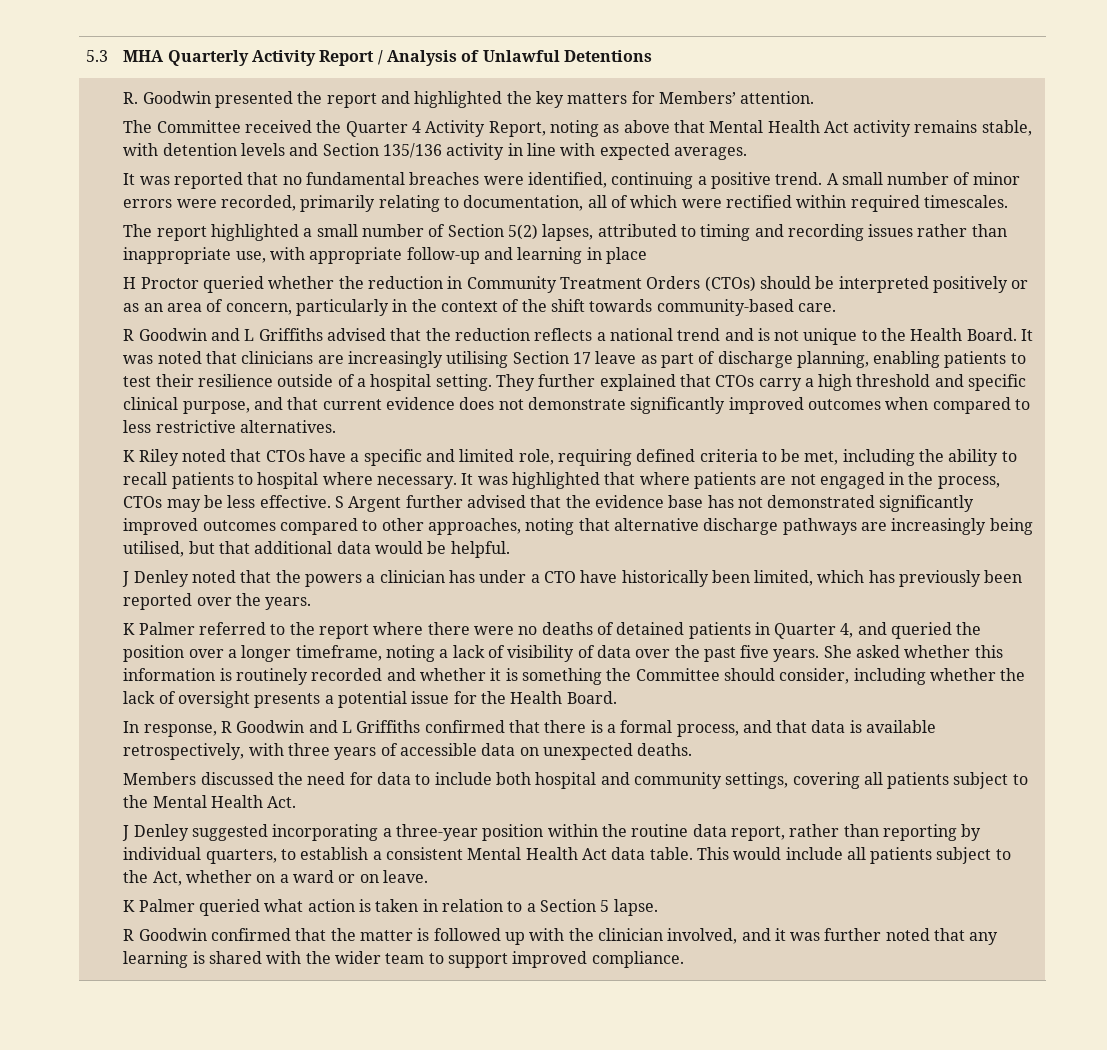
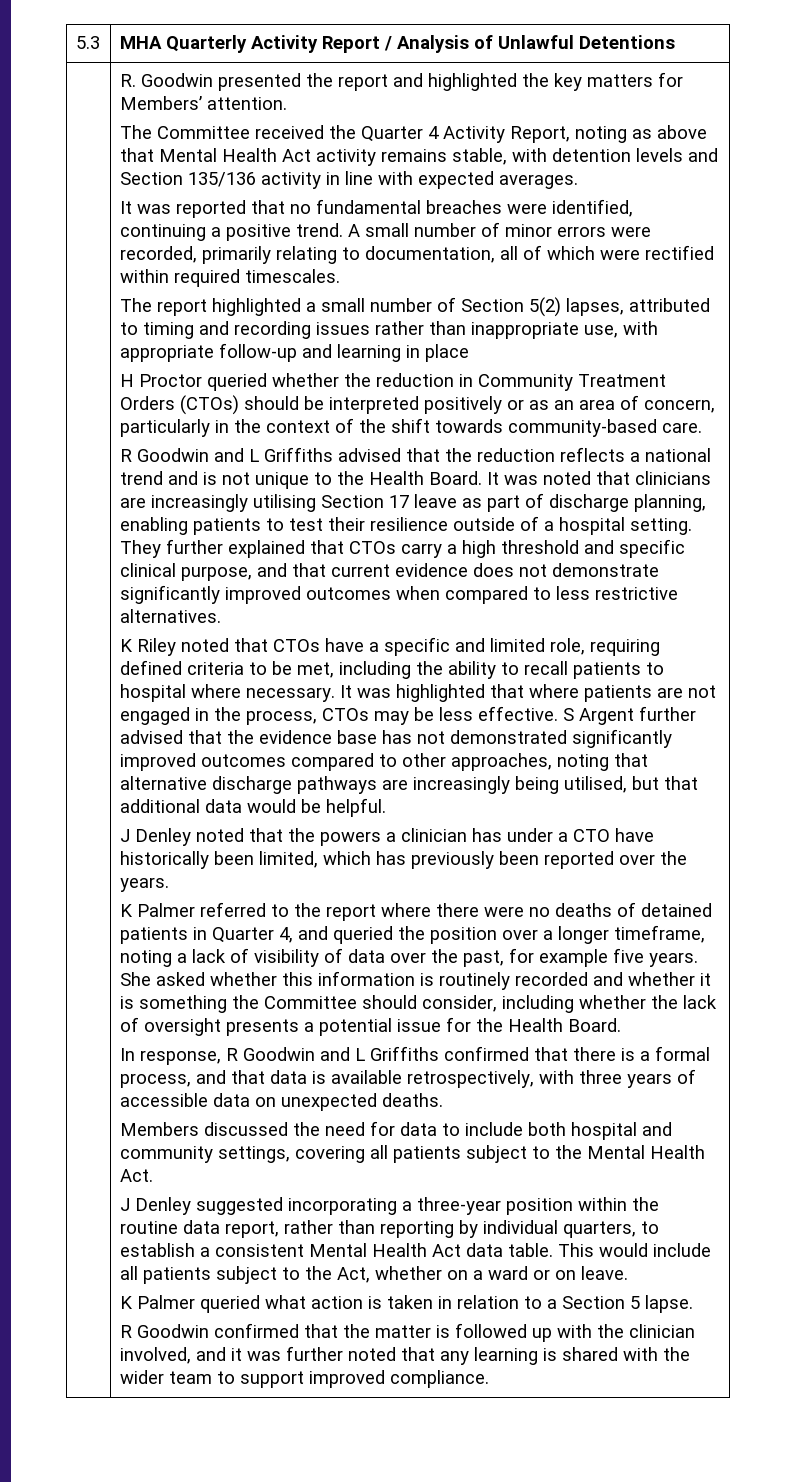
- K Palmer referred to the report where there were no deaths of detained patients in Quarter 4, and queried the position over a longer timeframe, noting a lack of visibility of data over the past five years.
+ K Palmer referred to the report where there were no deaths of detained patients in Quarter 4, and queried the position over a longer timeframe, noting a lack of visibility of data over the past, for example five years.

